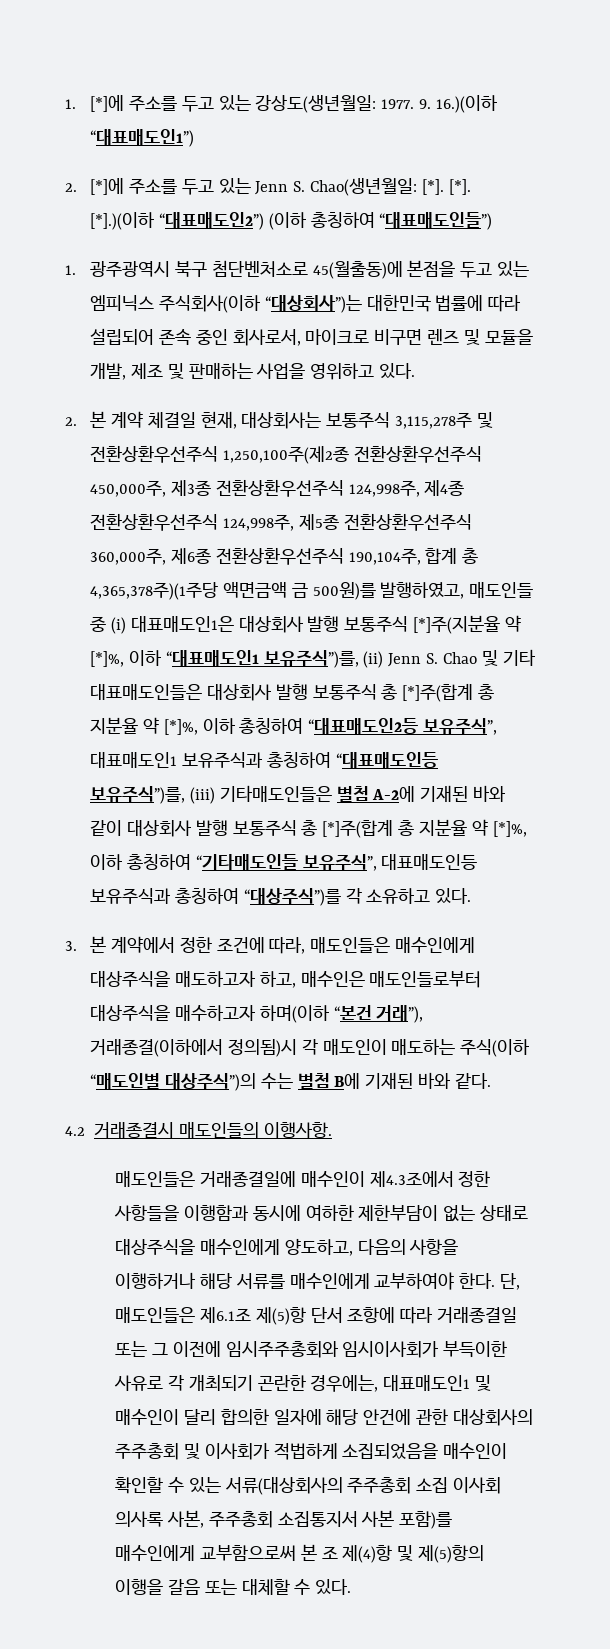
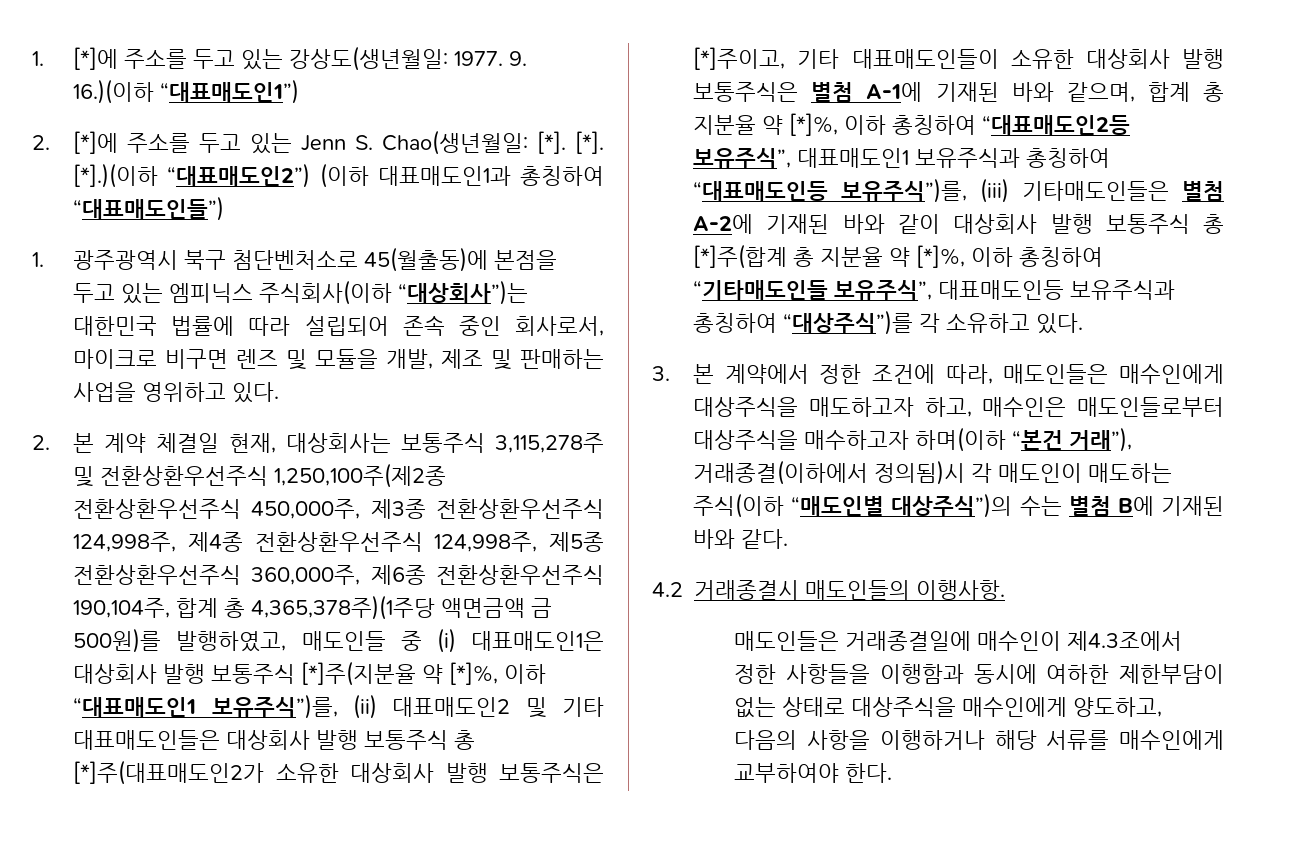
- [*].)(이하 “대표매도인2”) (이하 총칭하여 “대표매도인들”)
+ [*].)(이하 “대표매도인2”) (이하 대표매도인1과 총칭하여 “대표매도인들”)
- 2. 본 계약 체결일 현재, 대상회사는 보통주식 3,115,278주 및 전환상환우선주식 1,250,100주(제2종 전환상환우선주식 450,000주, 제3종 전환상환우선주식 124,998주, 제4종 전환상환우선주식 124,998주, 제5종 전환상환우선주식 360,000주, 제6종 전환상환우선주식 190,104주, 합계 총 4,365,378주)(1주당 액면금액 금 500원)를 발행하였고, 매도인들 중 (i) 대표매도인1은 대상회사 발행 보통주식 [*]주(지분율 약 [*]%, 이하 “대표매도인1 보유주식”)를, (ii) Jenn S. Chao 및 기타 대표매도인들은 대상회사 발행 보통주식 총 [*]주(합계 총 지분율 약 [*]%, 이하 총칭하여 “대표매도인2등 보유주식”, 대표매도인1 보유주식과 총칭하여 “대표매도인등 보유주식”)를, (iii) 기타매도인들은 별첨 A-2에 기재된 바와 같이 대상회사 발행 보통주식 총 [*]주(합계 총 지분율 약 [*]%, 이하 총칭하여 “기타매도인들 보유주식”, 대표매도인등 보유주식과 총칭하여 “대상주식”)를 각 소유하고 있다.
+ 2. 본 계약 체결일 현재, 대상회사는 보통주식 3,115,278주 및 전환상환우선주식 1,250,100주(제2종 전환상환우선주식 450,000주, 제3종 전환상환우선주식 124,998주, 제4종 전환상환우선주식 124,998주, 제5종 전환상환우선주식 360,000주, 제6종 전환상환우선주식 190,104주, 합계 총 4,365,378주)(1주당 액면금액 금 500원)를 발행하였고, 매도인들 중 (i) 대표매도인1은 대상회사 발행 보통주식 [*]주(지분율 약 [*]%, 이하 “대표매도인1 보유주식”)를, (ii) 대표매도인2 및 기타 대표매도인들은 대상회사 발행 보통주식 총 [*]주(대표매도인2가 소유한 대상회사 발행 보통주식은 [*]주이고, 기타 대표매도인들이 소유한 대상회사 발행 보통주식은 별첨 A-1에 기재된 바와 같으며, 합계 총 지분율 약 [*]%, 이하 총칭하여 “대표매도인2등 보유주식”, 대표매도인1 보유주식과 총칭하여 “대표매도인등 보유주식”)를, (iii) 기타매도인들은 별첨 A-2에 기재된 바와 같이 대상회사 발행 보통주식 총 [*]주(합계 총 지분율 약 [*]%, 이하 총칭하여 “기타매도인들 보유주식”, 대표매도인등 보유주식과 총칭하여 “대상주식”)를 각 소유하고 있다.
- 단, 매도인들은 제6.1조 제(5)항 단서 조항에 따라 거래종결일 또는 그 이전에 임시주주총회와 임시이사회가 부득이한 사유로 각 개최되기 곤란한 경우에는, 대표매도인1 및 매수인이 달리 합의한 일자에 해당 안건에 관한 대상회사의 주주총회 및 이사회가 적법하게 소집되었음을 매수인이 확인할 수 있는 서류(대상회사의 주주총회 소집 이사회 의사록 사본, 주주총회 소집통지서 사본 포함)를 매수인에게 교부함으로써 본 조 제(4)항 및 제(5)항의 이행을 갈음 또는 대체할 수 있다.

